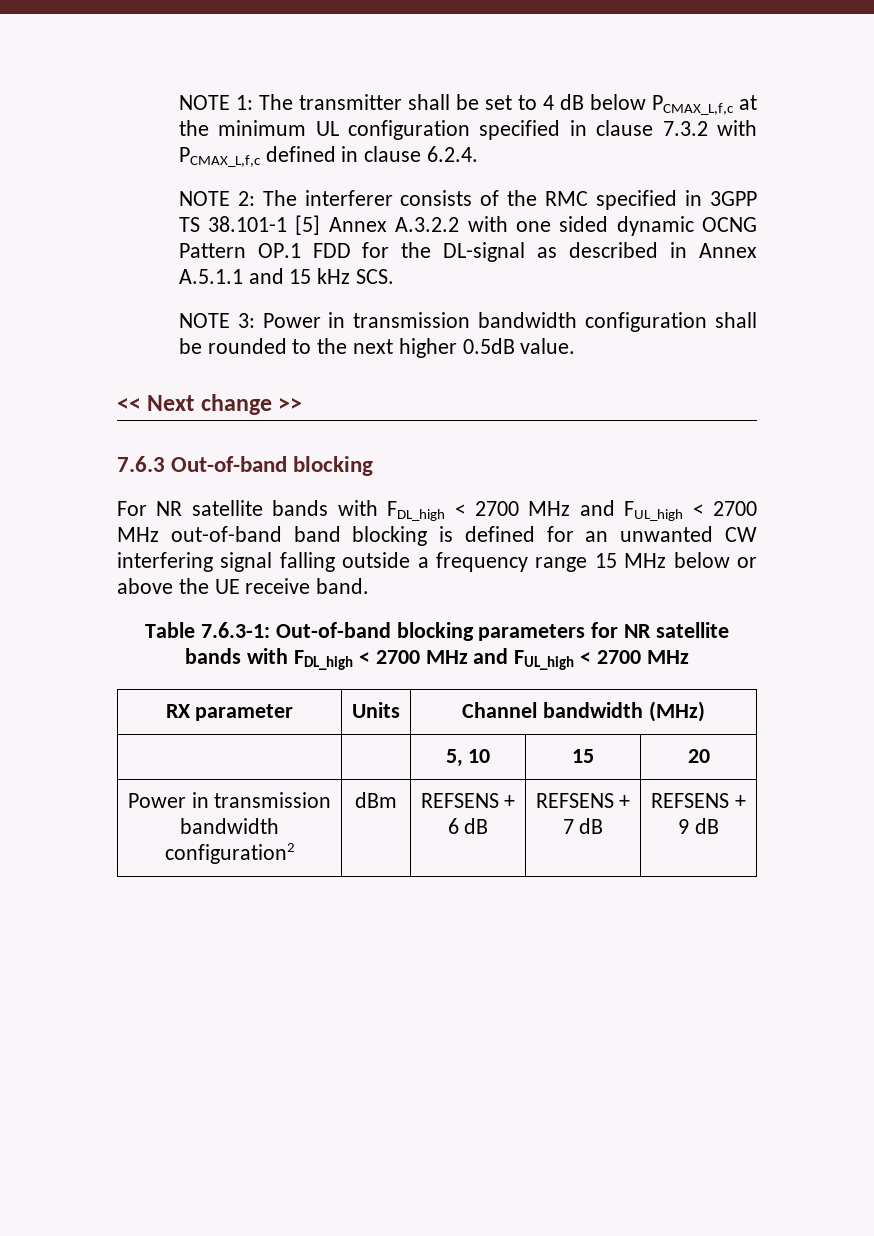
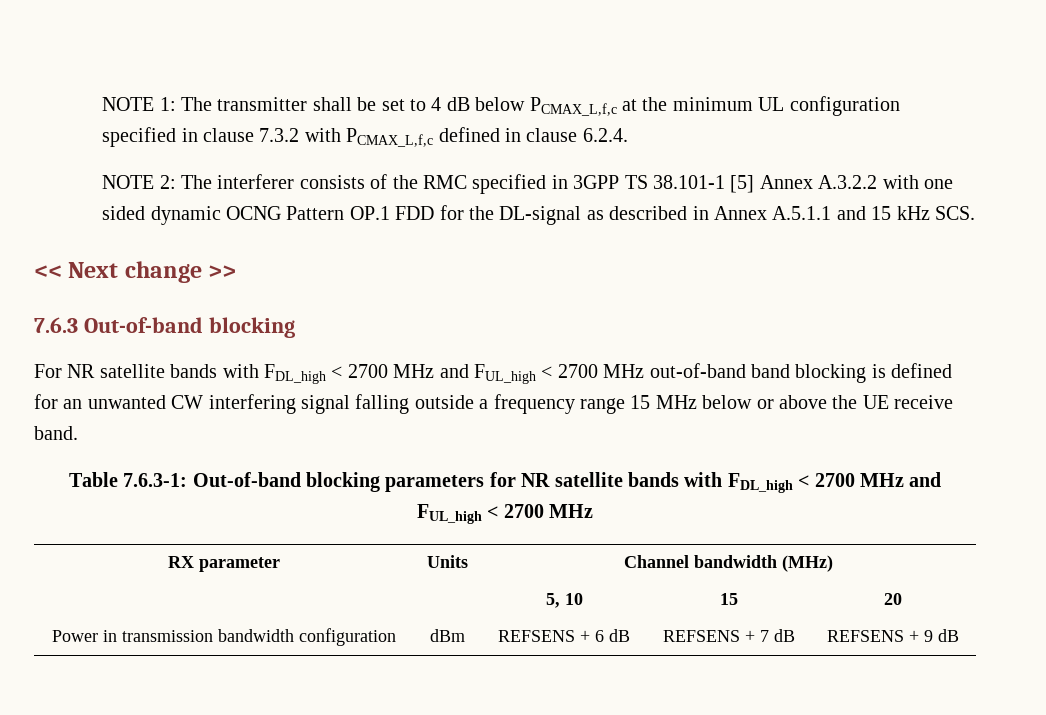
- NOTE 3: Power in transmission bandwidth configuration shall be rounded to the next higher 0.5dB value.
- Power in transmission bandwidth configuration2 | dBm | REFSENS + 6 dB | REFSENS + 7 dB | REFSENS + 9 dB
+ Power in transmission bandwidth configuration | dBm | REFSENS + 6 dB | REFSENS + 7 dB | REFSENS + 9 dB

